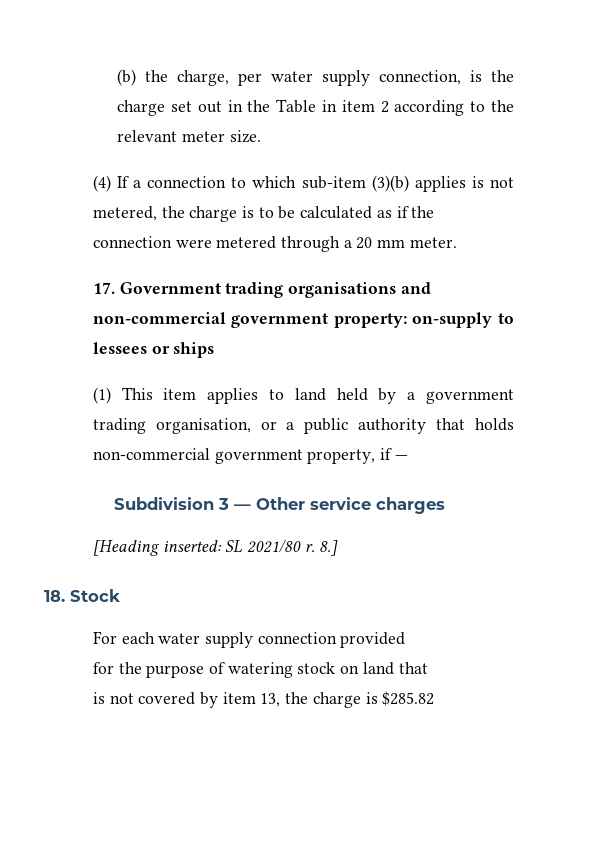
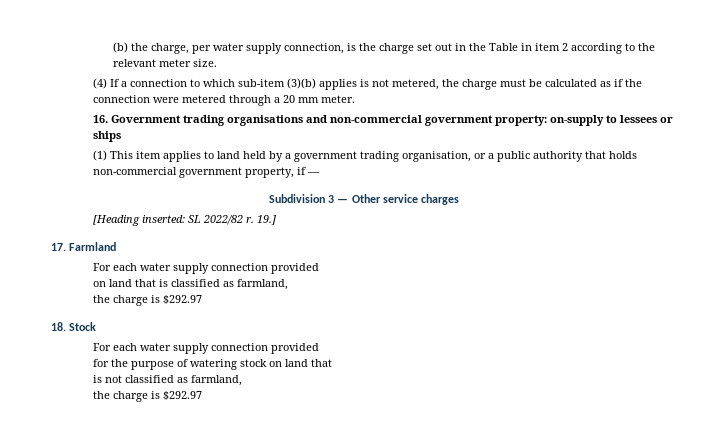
- (4) If a connection to which sub-item (3)(b) applies is not metered, the charge is to be calculated as if the connection were metered through a 20 mm meter.
+ (4) If a connection to which sub-item (3)(b) applies is not metered, the charge must be calculated as if the connection were metered through a 20 mm meter.
- 17. Government trading organisations and non-commercial government property: on-supply to lessees or ships
+ 16. Government trading organisations and non-commercial government property: on-supply to lessees or ships
- [Heading inserted: SL 2021/80 r. 8.]
+ [Heading inserted: SL 2022/82 r. 19.]
+ 17. Farmland
+ For each water supply connection provided
+ on land that is classified as farmland,
+ the charge is $292.97
- is not covered by item 13, the charge is $285.82
+ is not classified as farmland,
+ the charge is $292.97

